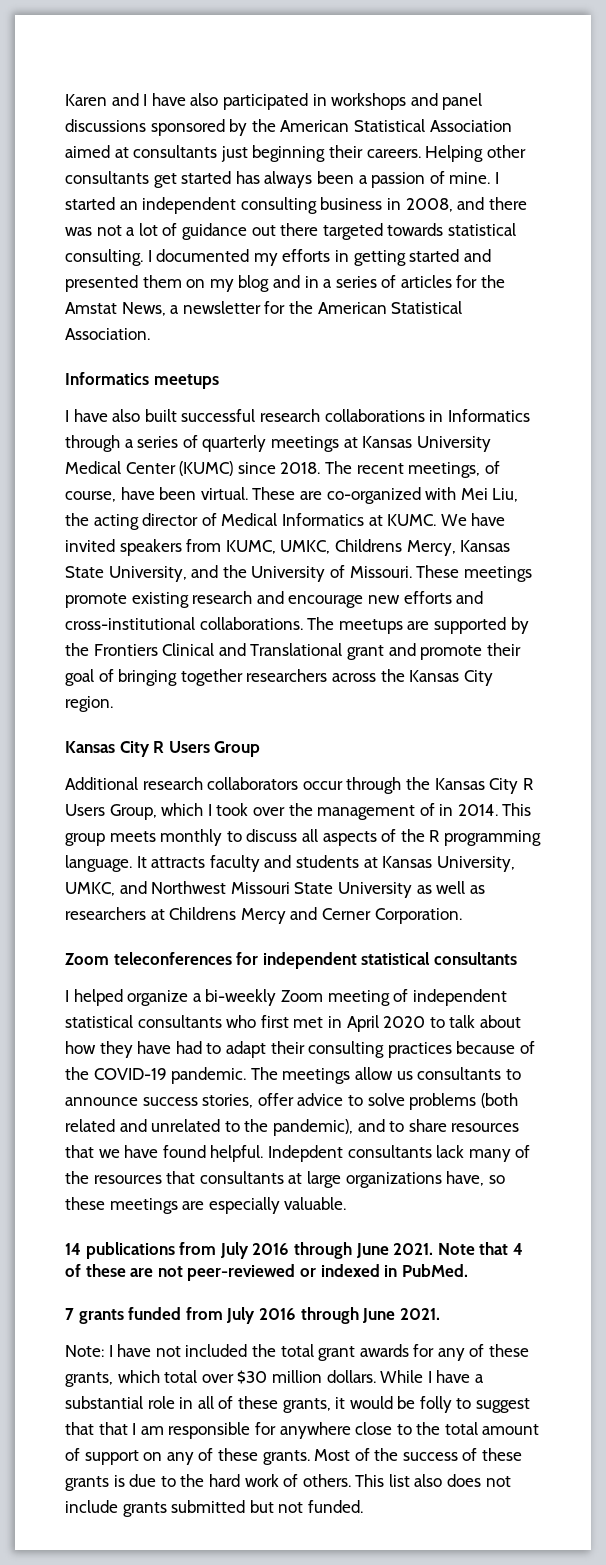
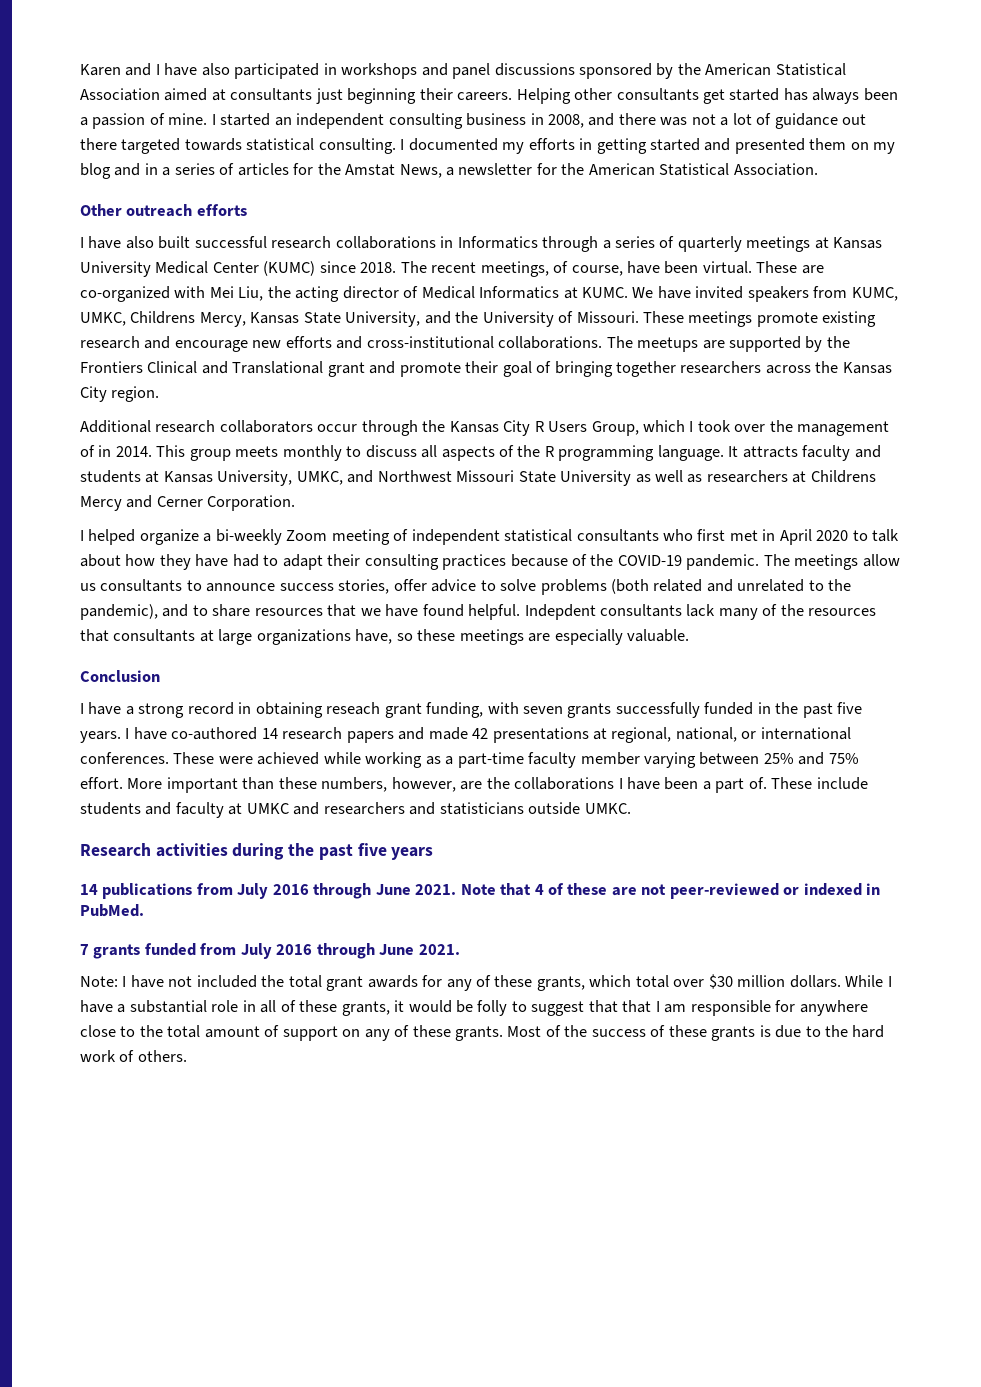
- Informatics meetups
+ Other outreach efforts
- Kansas City R Users Group
- Zoom teleconferences for independent statistical consultants
+ Conclusion
+ I have a strong record in obtaining reseach grant funding, with seven grants successfully funded in the past five years. I have co-authored 14 research papers and made 42 presentations at regional, national, or international conferences. These were achieved while working as a part-time faculty member varying between 25% and 75% effort. More important than these numbers, however, are the collaborations I have been a part of. These include students and faculty at UMKC and researchers and statisticians outside UMKC.
+ Research activities during the past five years
- This list also does not include grants submitted but not funded.

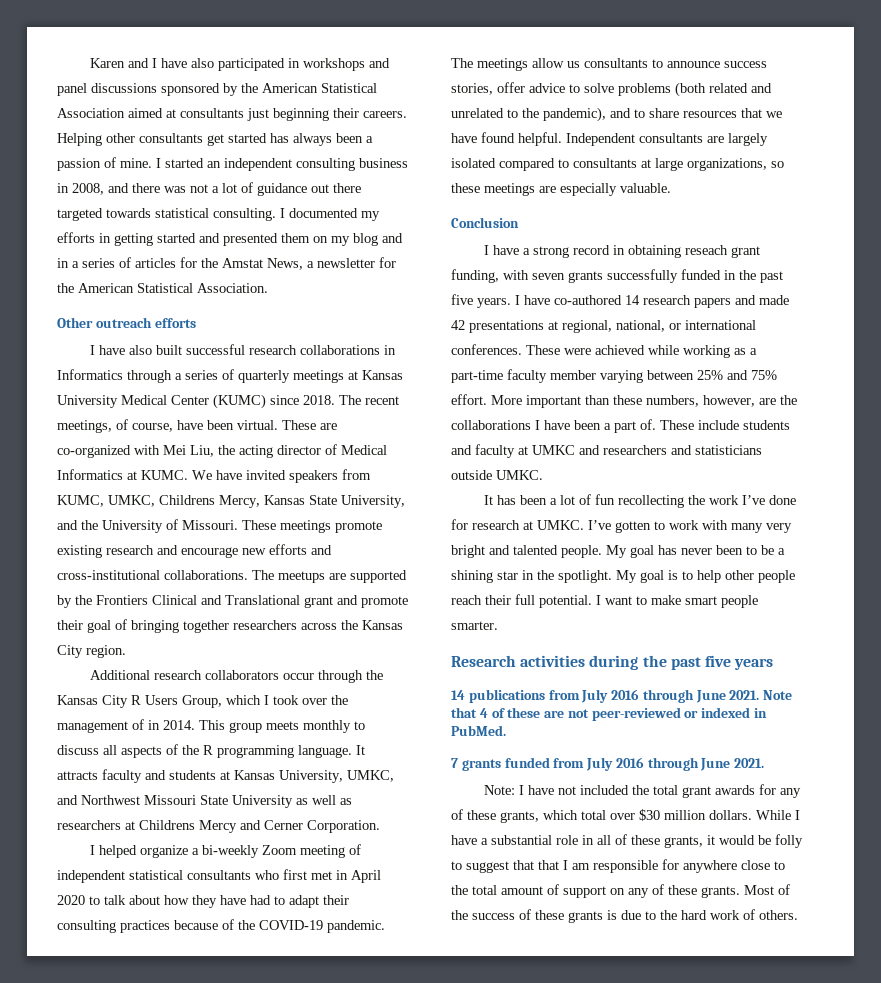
- Indepdent consultants lack many of the resources that consultants at large organizations have, so these meetings are especially valuable.
+ Independent consultants are largely isolated compared to consultants at large organizations, so these meetings are especially valuable.
+ It has been a lot of fun recollecting the work I’ve done for research at UMKC. I’ve gotten to work with many very bright and talented people. My goal has never been to be a shining star in the spotlight. My goal is to help other people reach their full potential. I want to make smart people smarter.

